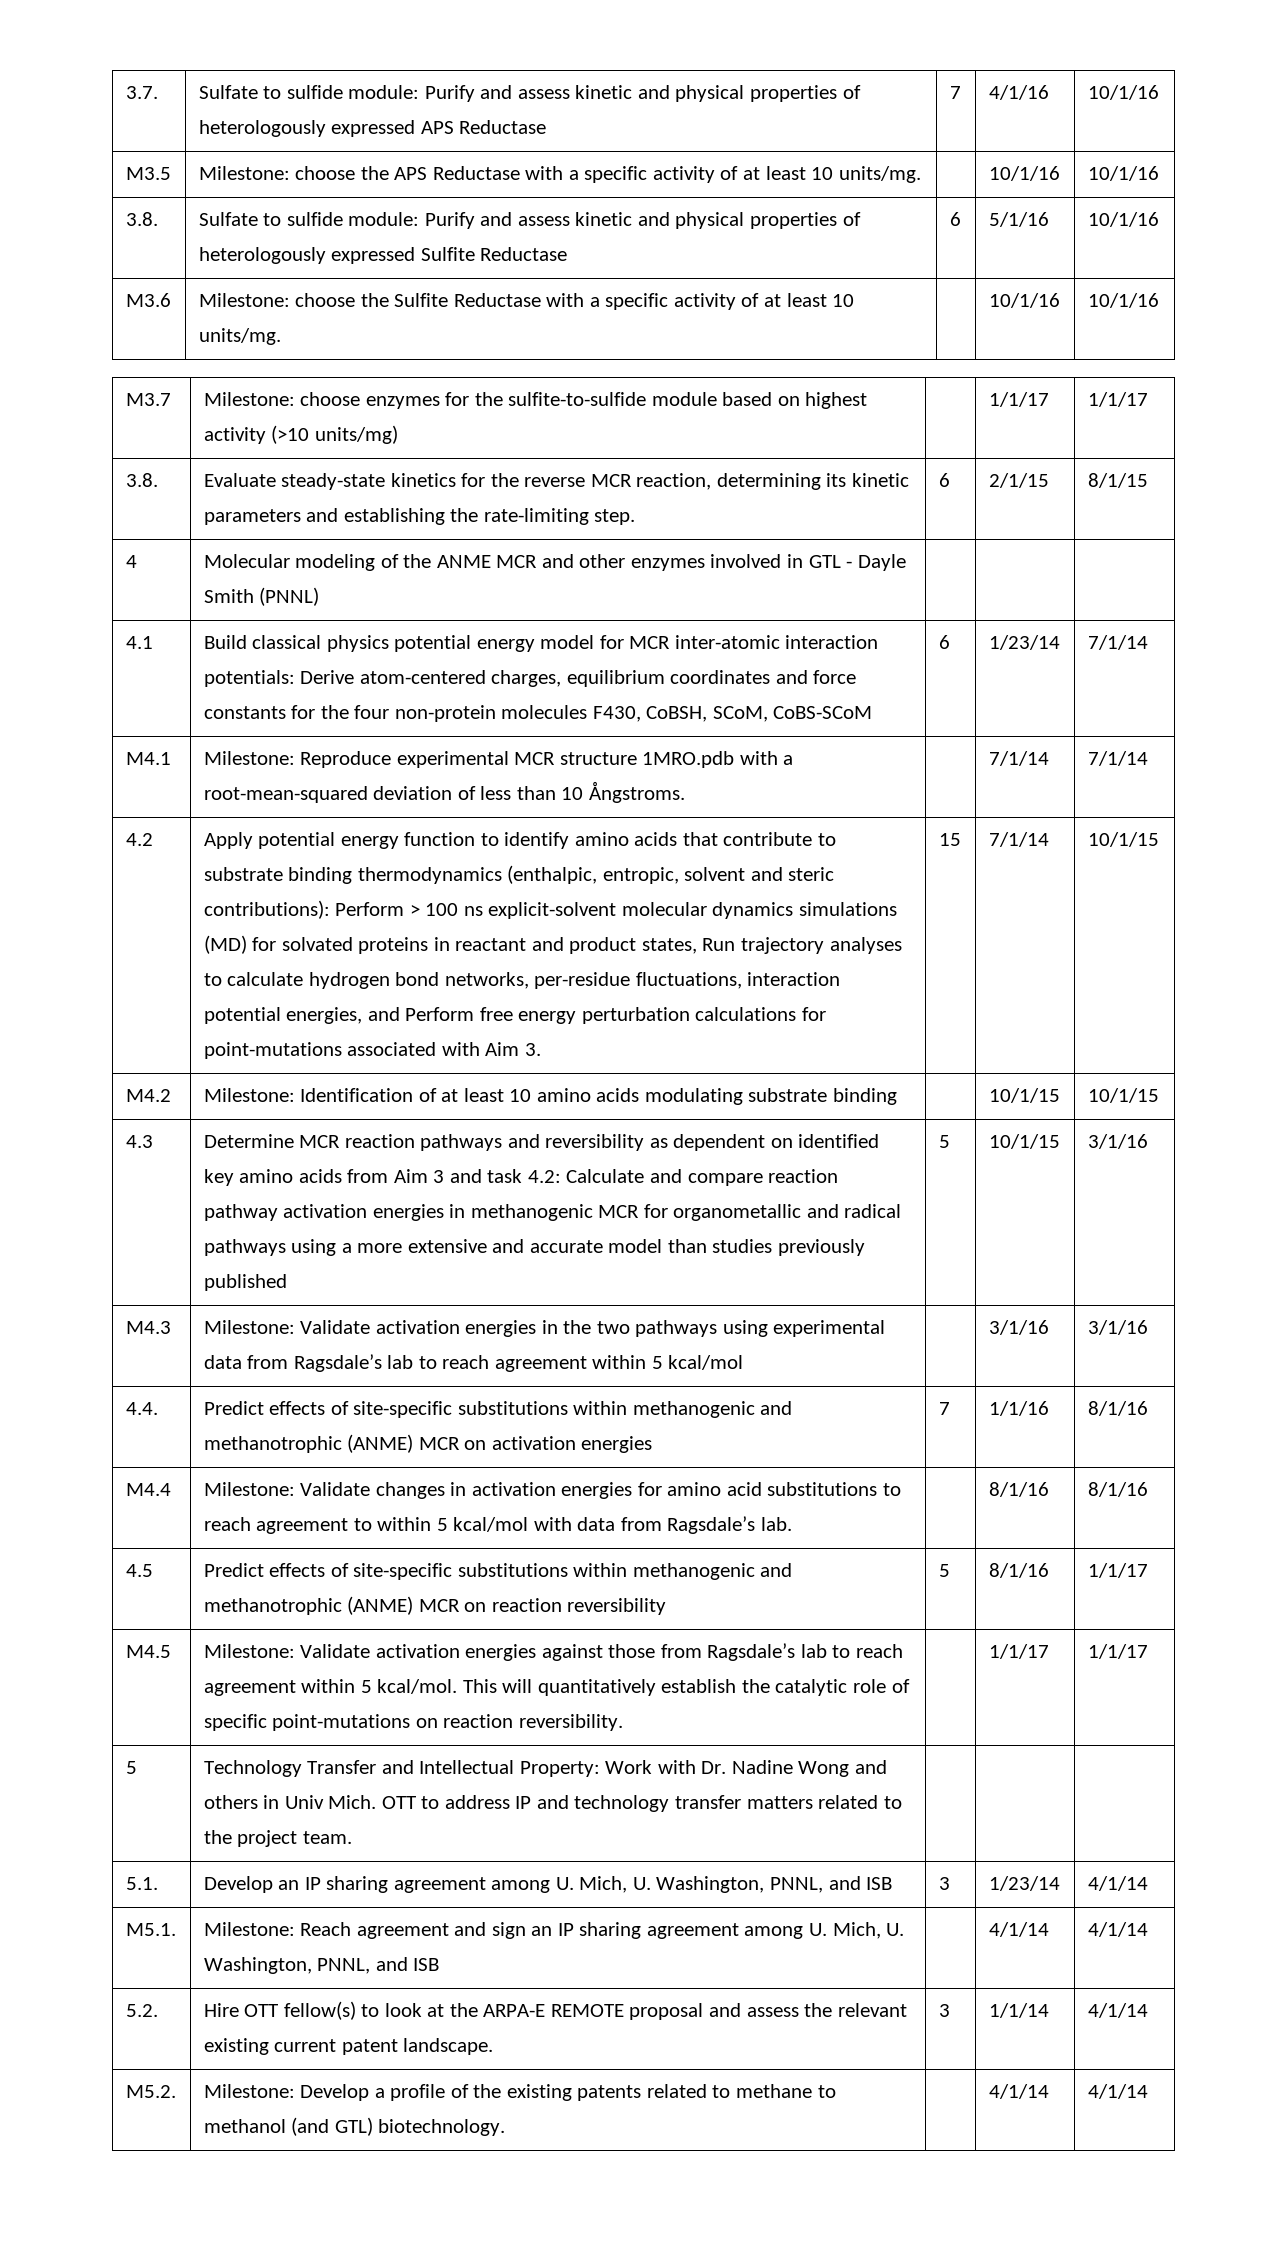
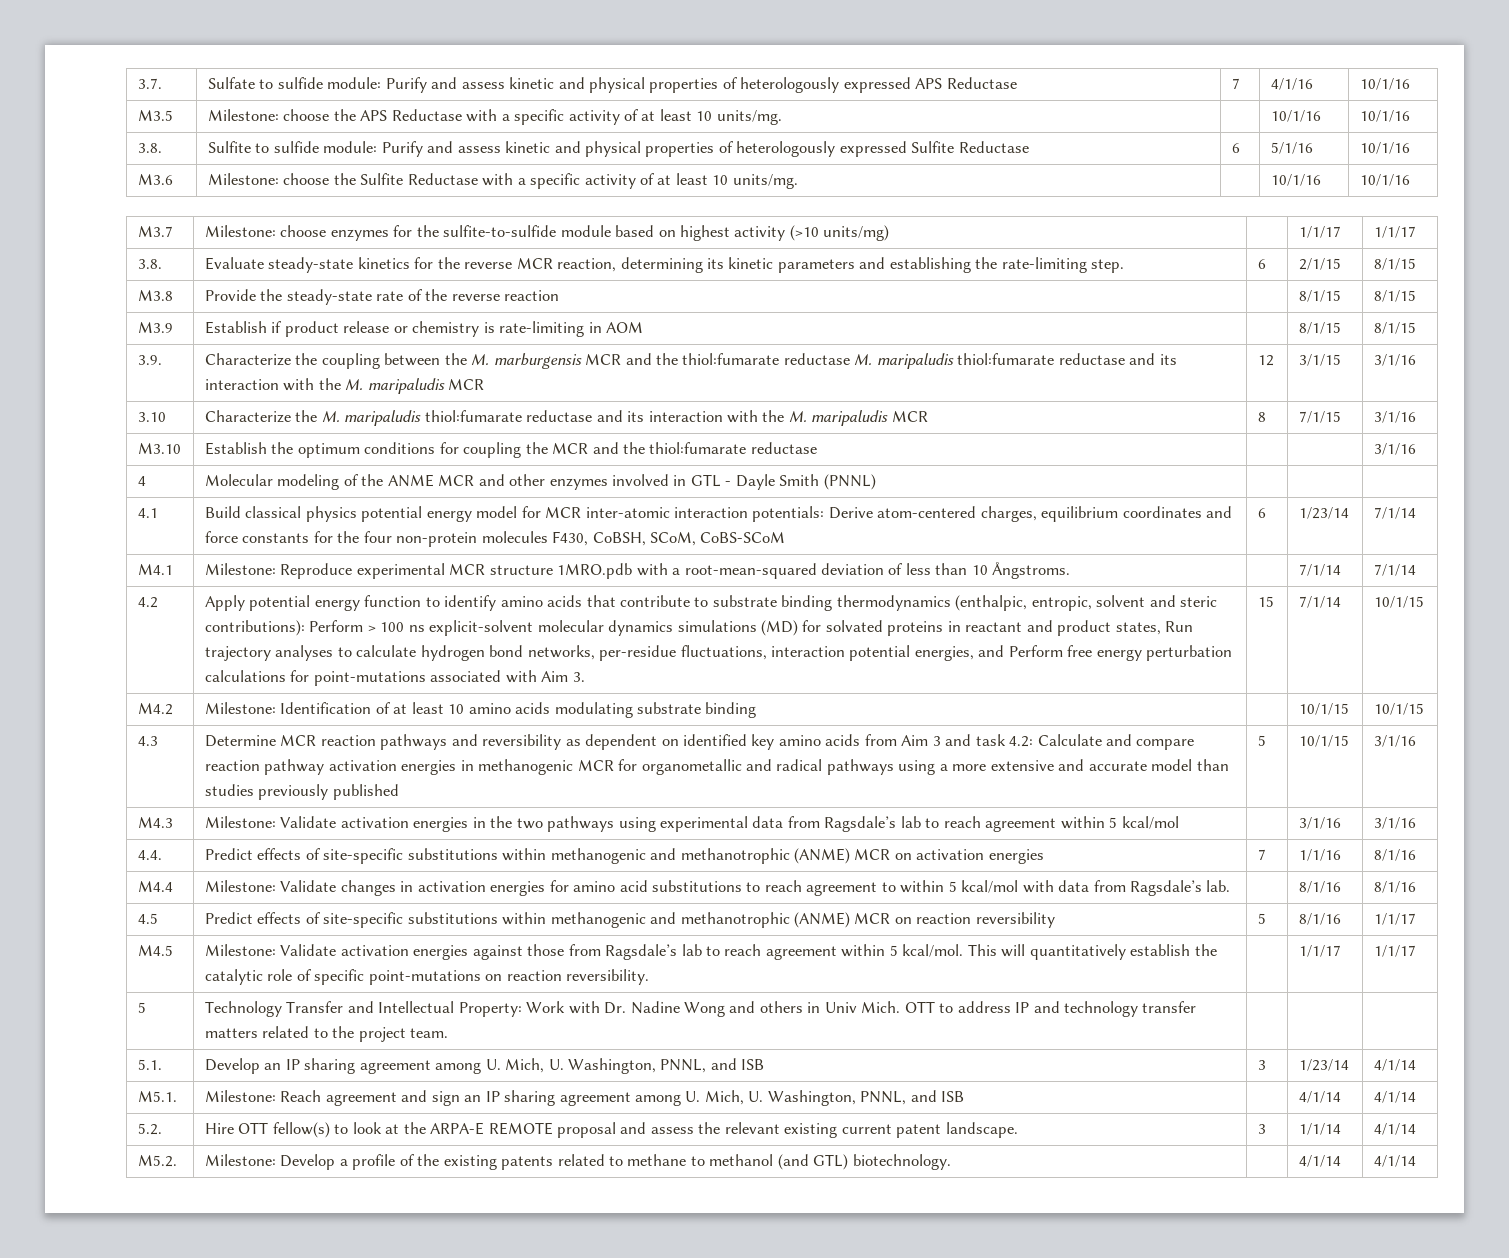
- 3.8. | Sulfate to sulfide module: Purify and assess kinetic and physical properties of heterologously expressed Sulfite Reductase | 6 | 5/1/16 | 10/1/16
+ 3.8. | Sulfite to sulfide module: Purify and assess kinetic and physical properties of heterologously expressed Sulfite Reductase | 6 | 5/1/16 | 10/1/16
+ M3.8 | Provide the steady-state rate of the reverse reaction | | 8/1/15 | 8/1/15
+ M3.9 | Establish if product release or chemistry is rate-limiting in AOM | | 8/1/15 | 8/1/15
+ 3.9. | Characterize the coupling between the M. marburgensis MCR and the thiol:fumarate reductase M. maripaludis thiol:fumarate reductase and its interaction with the M. maripaludis MCR | 12 | 3/1/15 | 3/1/16
+ 3.10 | Characterize the M. maripaludis thiol:fumarate reductase and its interaction with the M. maripaludis MCR | 8 | 7/1/15 | 3/1/16
+ M3.10 | Establish the optimum conditions for coupling the MCR and the thiol:fumarate reductase | | | 3/1/16

